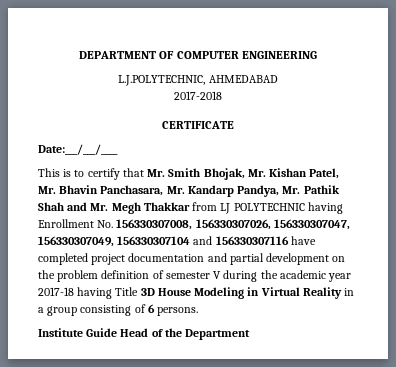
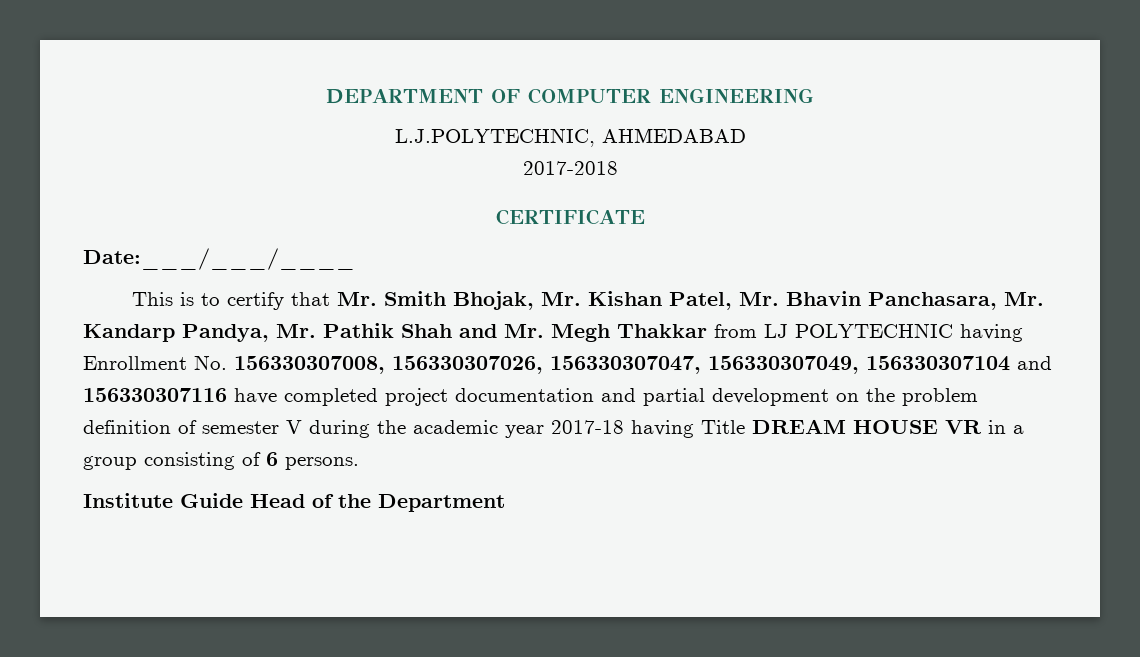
- This is to certify that Mr. Smith Bhojak, Mr. Kishan Patel, Mr. Bhavin Panchasara, Mr. Kandarp Pandya, Mr. Pathik Shah and Mr. Megh Thakkar from LJ POLYTECHNIC having Enrollment No. 156330307008, 156330307026, 156330307047, 156330307049, 156330307104 and 156330307116 have completed project documentation and partial development on the problem definition of semester V during the academic year 2017-18 having Title 3D House Modeling in Virtual Reality in a group consisting of 6 persons.
+ This is to certify that Mr. Smith Bhojak, Mr. Kishan Patel, Mr. Bhavin Panchasara, Mr. Kandarp Pandya, Mr. Pathik Shah and Mr. Megh Thakkar from LJ POLYTECHNIC having Enrollment No. 156330307008, 156330307026, 156330307047, 156330307049, 156330307104 and 156330307116 have completed project documentation and partial development on the problem definition of semester V during the academic year 2017-18 having Title DREAM HOUSE VR in a group consisting of 6 persons.

